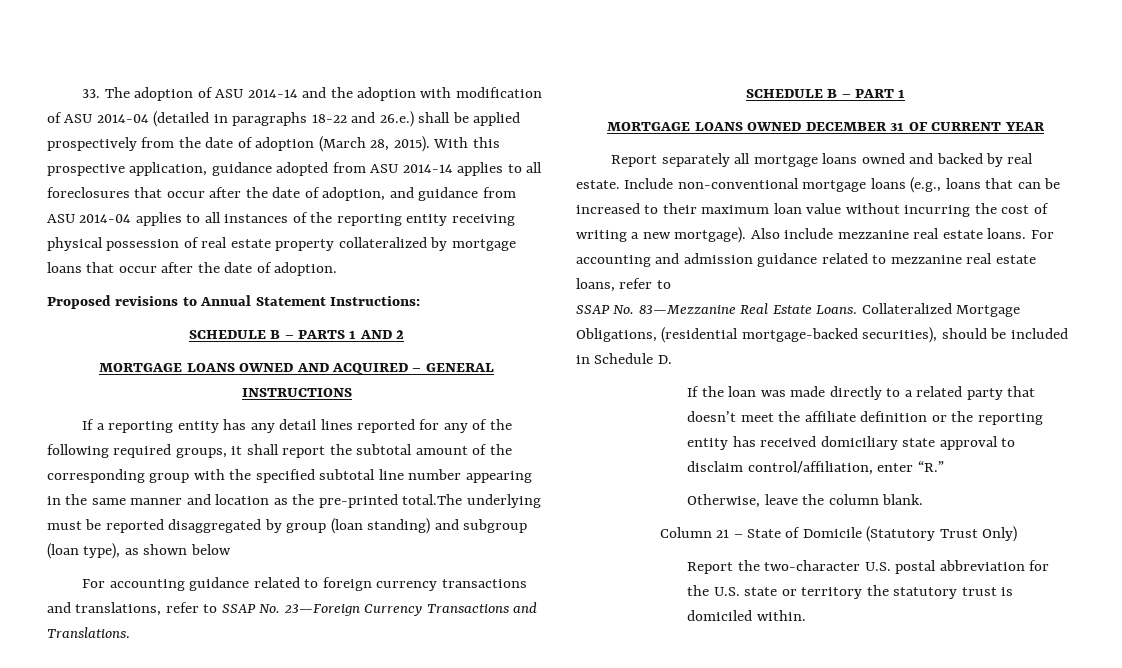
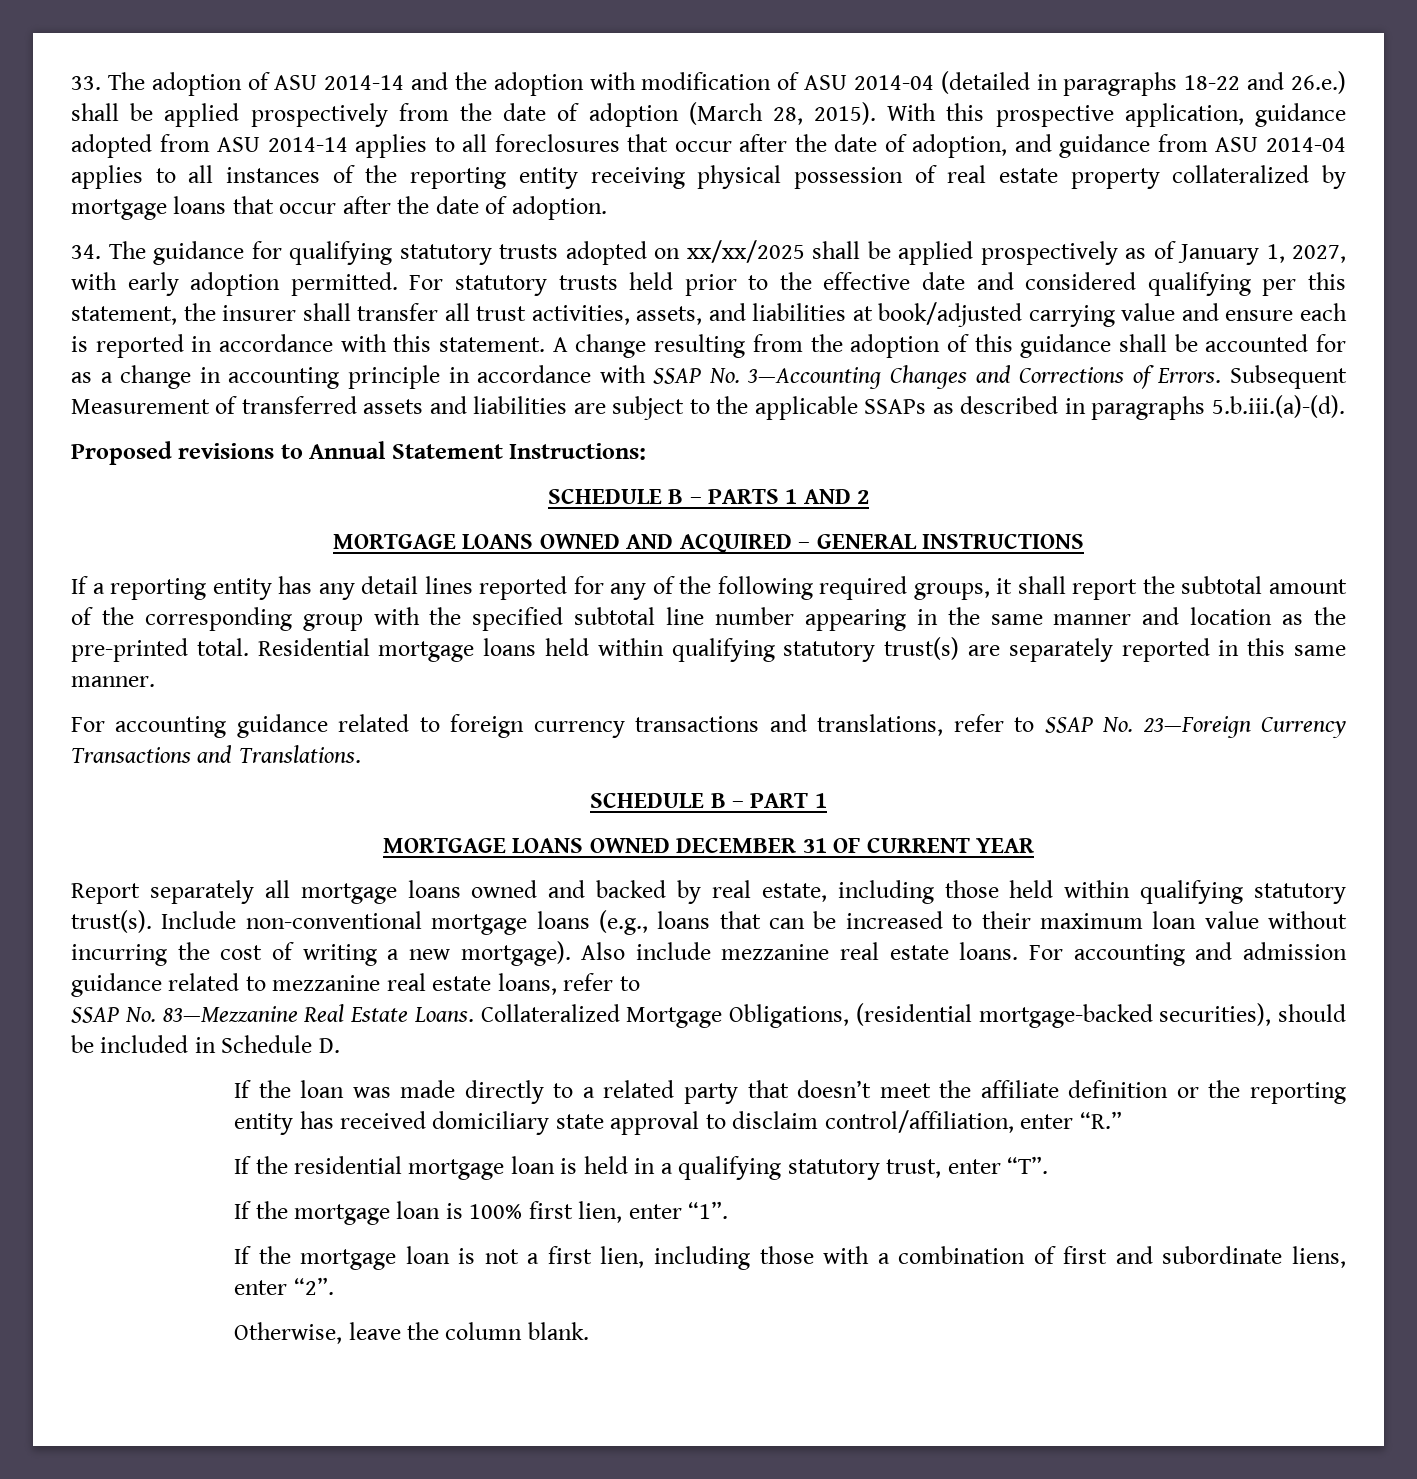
+ 34. The guidance for qualifying statutory trusts adopted on xx/xx/2025 shall be applied prospectively as of January 1, 2027, with early adoption permitted. For statutory trusts held prior to the effective date and considered qualifying per this statement, the insurer shall transfer all trust activities, assets, and liabilities at book/adjusted carrying value and ensure each is reported in accordance with this statement. A change resulting from the adoption of this guidance shall be accounted for as a change in accounting principle in accordance with SSAP No. 3—Accounting Changes and Corrections of Errors. Subsequent Measurement of transferred assets and liabilities are subject to the applicable SSAPs as described in paragraphs 5.b.iii.(a)-(d).
- If a reporting entity has any detail lines reported for any of the following required groups, it shall report the subtotal amount of the corresponding group with the specified subtotal line number appearing in the same manner and location as the pre-printed total.The underlying must be reported disaggregated by group (loan standing) and subgroup (loan type), as shown below
+ If a reporting entity has any detail lines reported for any of the following required groups, it shall report the subtotal amount of the corresponding group with the specified subtotal line number appearing in the same manner and location as the pre-printed total. Residential mortgage loans held within qualifying statutory trust(s) are separately reported in this same manner.
- Report separately all mortgage loans owned and backed by real estate.
+ Report separately all mortgage loans owned and backed by real estate, including those held within qualifying statutory trust(s).
+ If the residential mortgage loan is held in a qualifying statutory trust, enter “T”.
+ If the mortgage loan is 100% first lien, enter “1”.
+ If the mortgage loan is not a first lien, including those with a combination of first and subordinate liens, enter “2”.
- Column 21 – State of Domicile (Statutory Trust Only)
- Report the two-character U.S. postal abbreviation for the U.S. state or territory the statutory trust is domiciled within.

